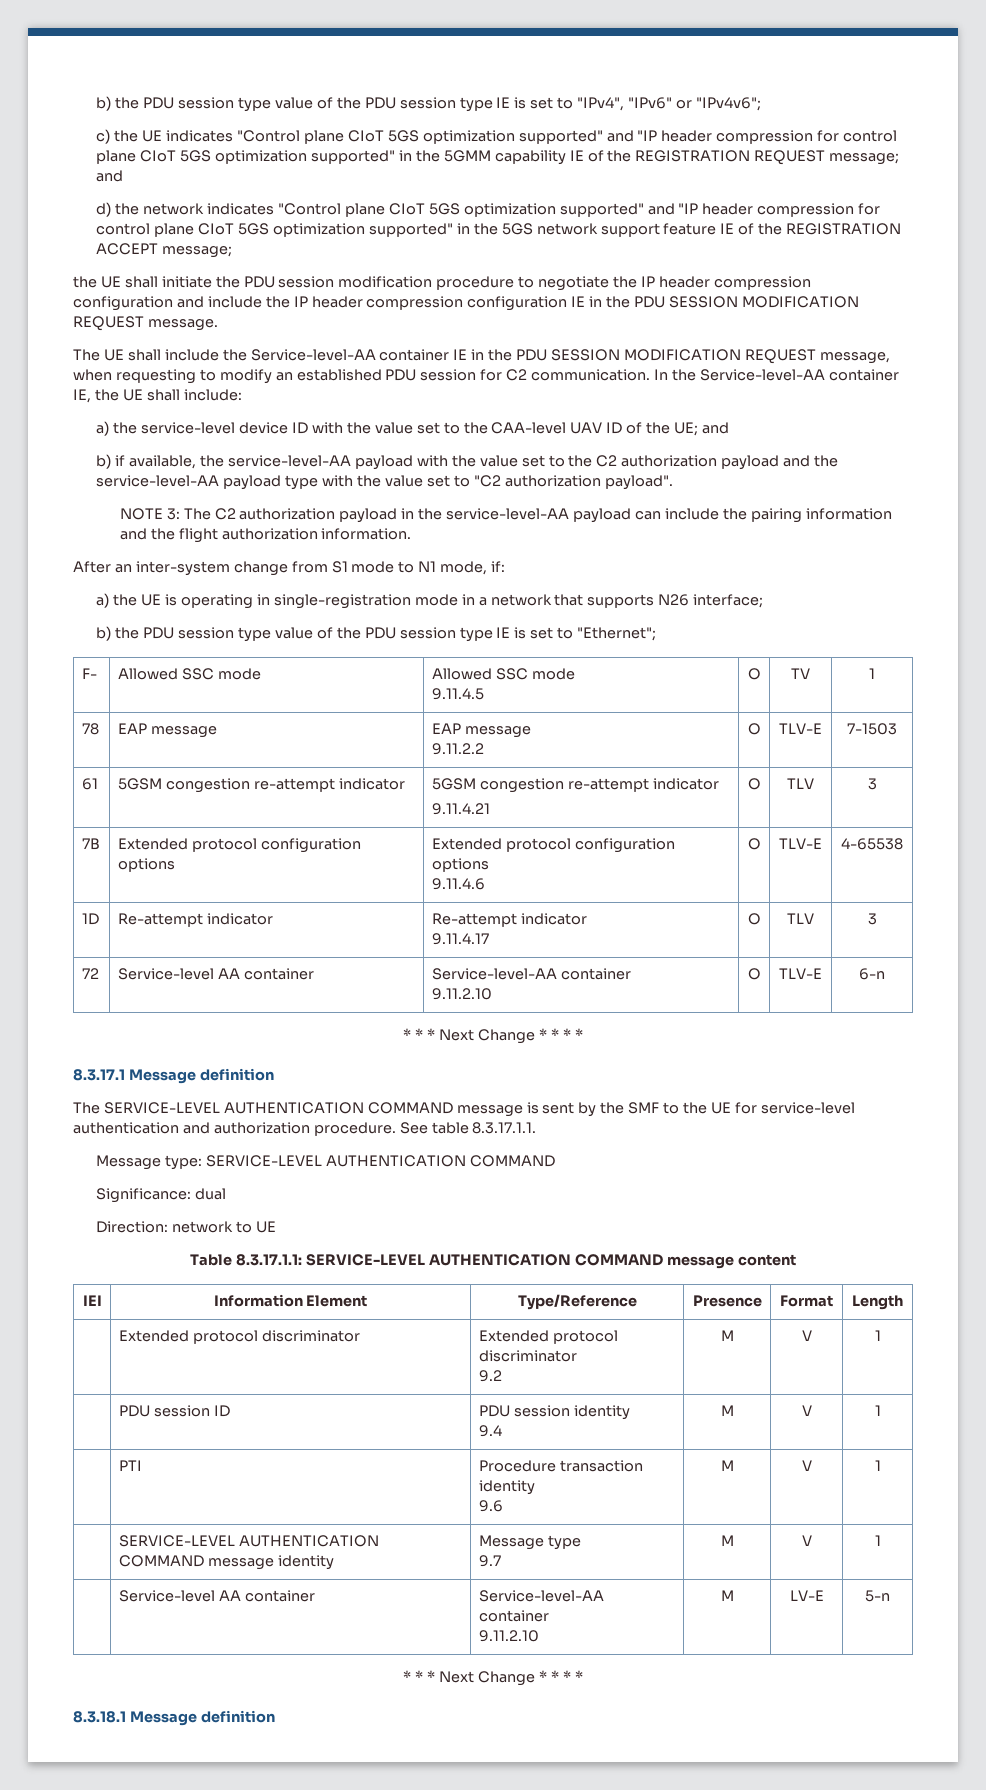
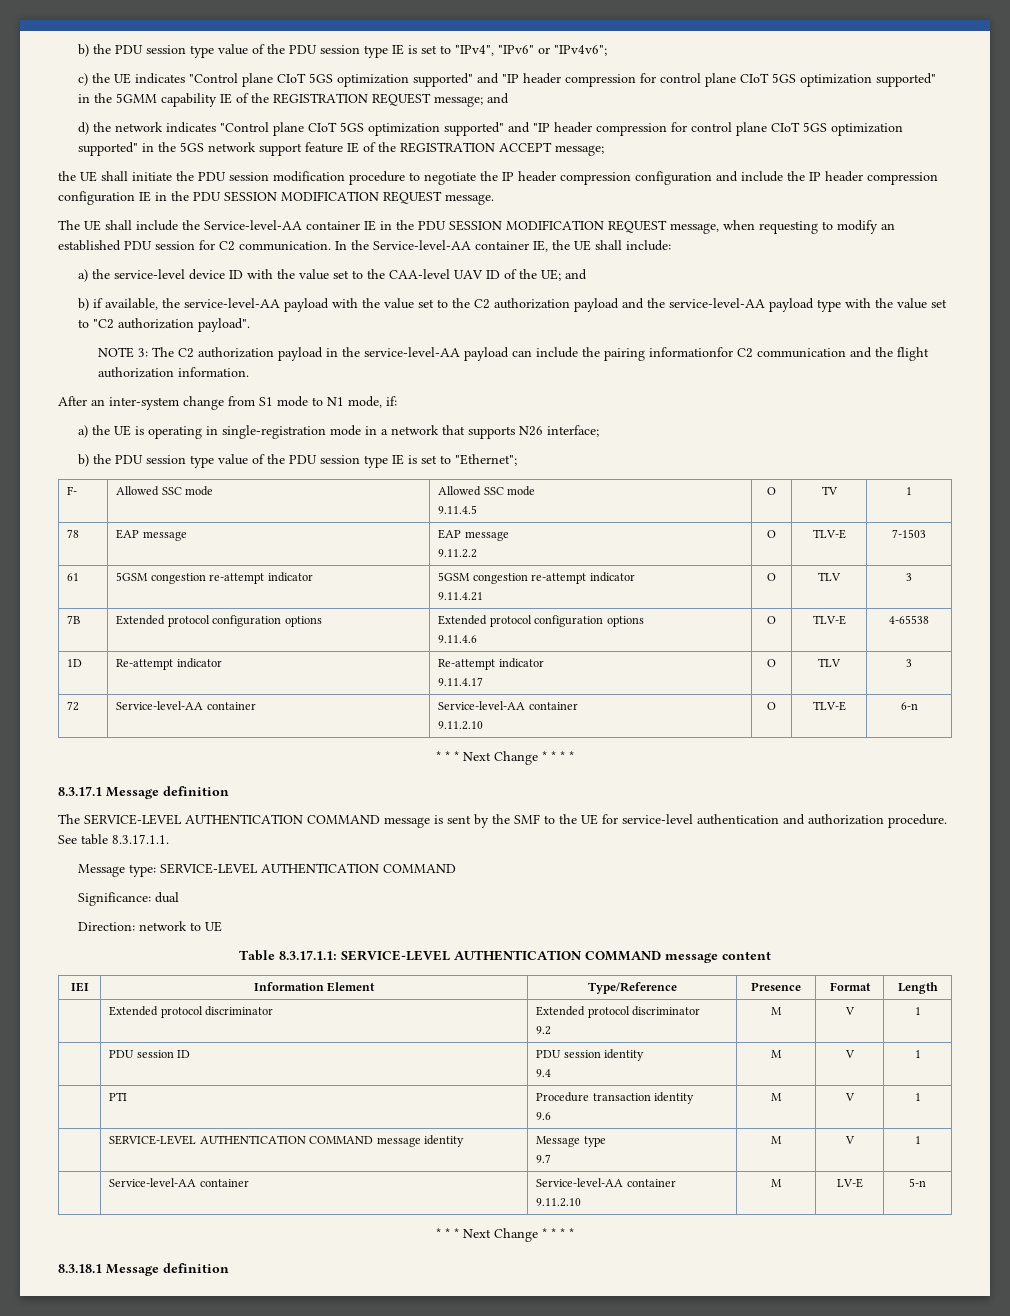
- NOTE 3: The C2 authorization payload in the service-level-AA payload can include the pairing information and the flight authorization information.
+ NOTE 3: The C2 authorization payload in the service-level-AA payload can include the pairing informationfor C2 communication and the flight authorization information.
- 72 | Service-level AA container | Service-level-AA container
+ 72 | Service-level-AA container | Service-level-AA container
  | SERVICE-LEVEL AUTHENTICATION COMMAND message identity | Message type
  9.7 | M | V | 1
- | Service-level AA container | Service-level-AA container
+ | Service-level-AA container | Service-level-AA container

